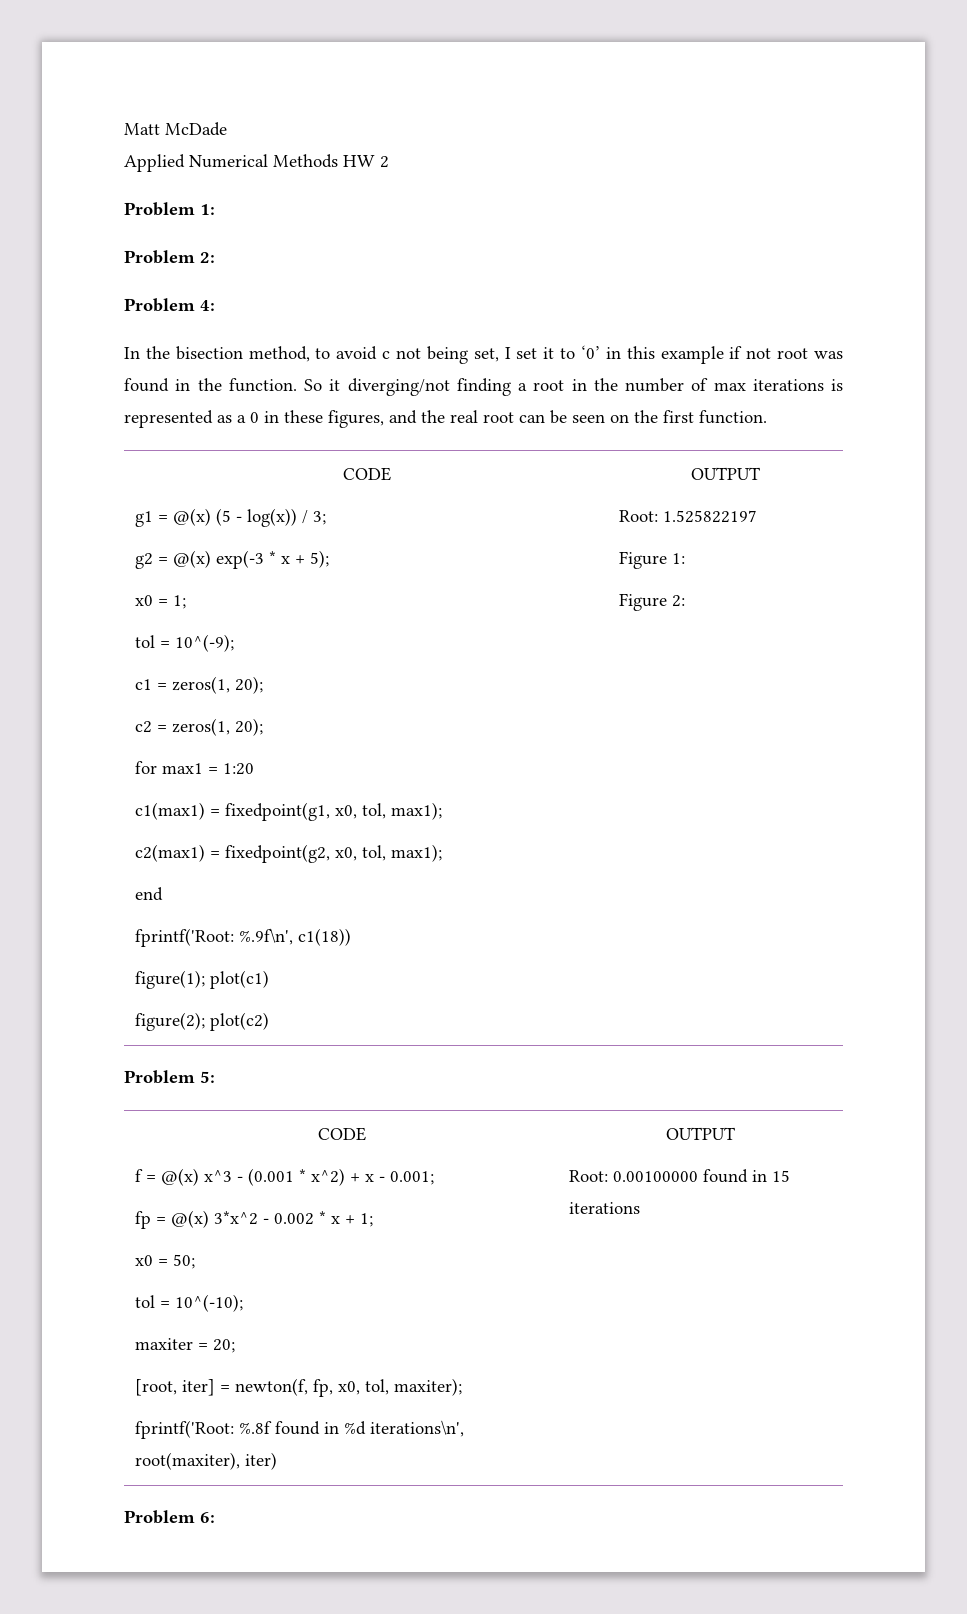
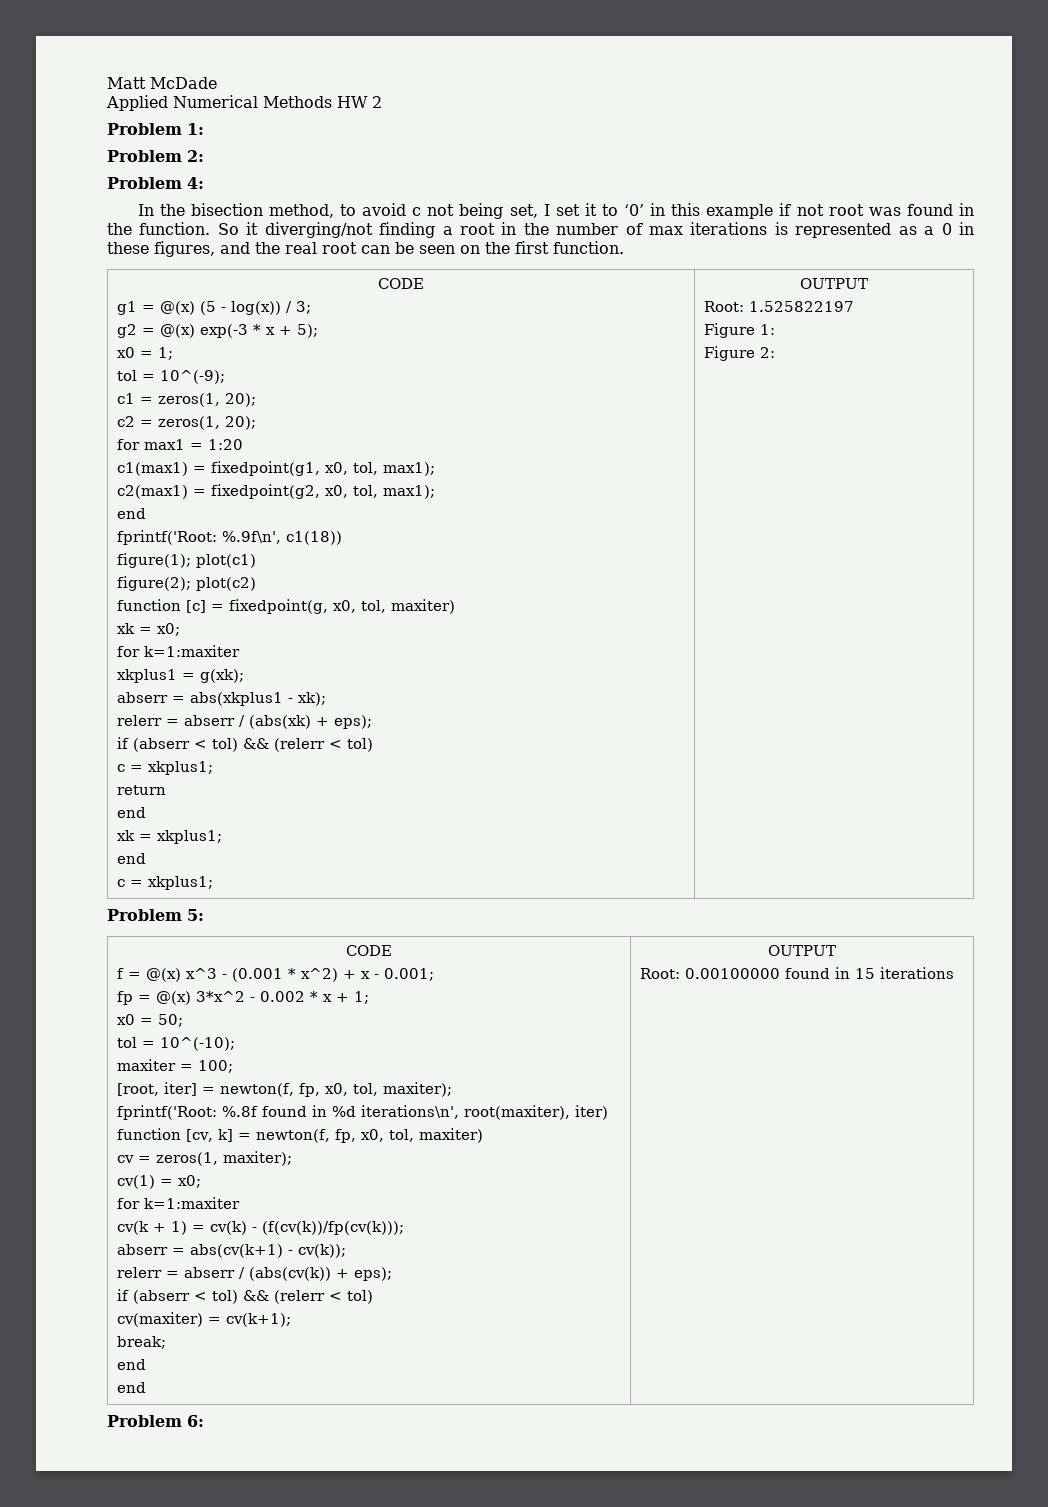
+ function [c] = fixedpoint(g, x0, tol, maxiter)
+ xk = x0;
+ for k=1:maxiter
+ xkplus1 = g(xk);
+ abserr = abs(xkplus1 - xk);
+ relerr = abserr / (abs(xk) + eps);
+ if (abserr < tol) && (relerr < tol)
+ c = xkplus1;
+ return
+ end
+ xk = xkplus1;
+ end
+ c = xkplus1;
- maxiter = 20;
+ maxiter = 100;
+ function [cv, k] = newton(f, fp, x0, tol, maxiter)
+ cv = zeros(1, maxiter);
+ cv(1) = x0;
+ for k=1:maxiter
+ cv(k + 1) = cv(k) - (f(cv(k))/fp(cv(k)));
+ abserr = abs(cv(k+1) - cv(k));
+ relerr = abserr / (abs(cv(k)) + eps);
+ if (abserr < tol) && (relerr < tol)
+ cv(maxiter) = cv(k+1);
+ break;
+ end
+ end

